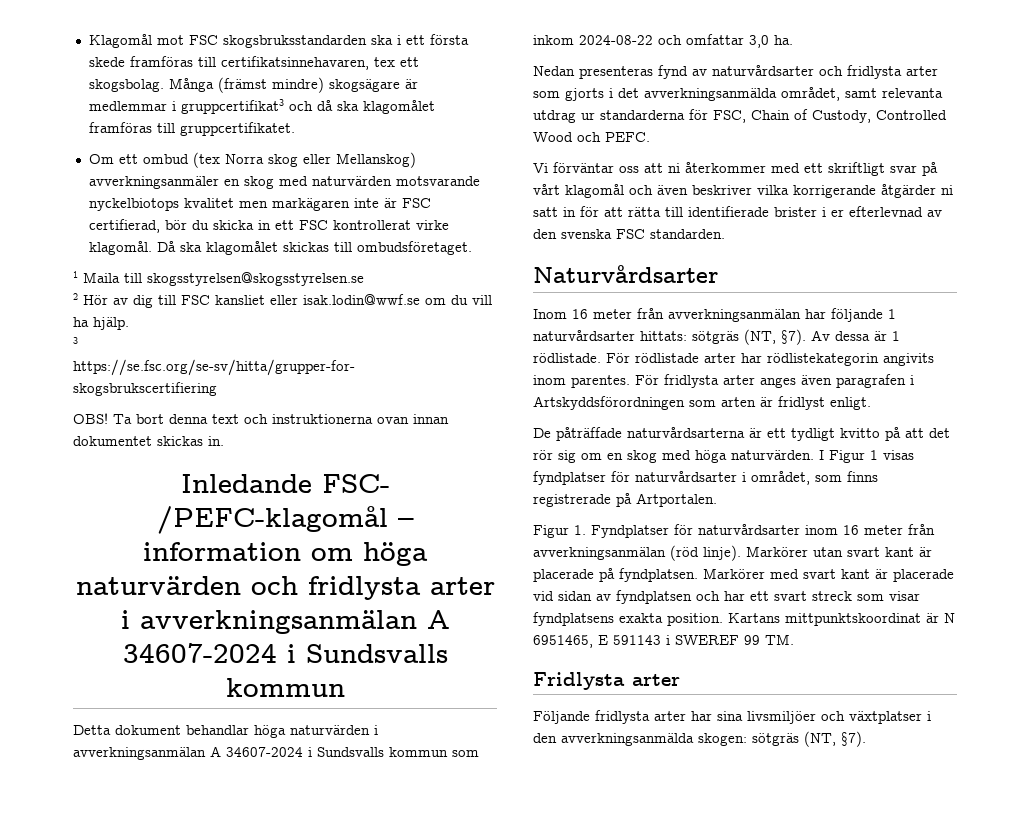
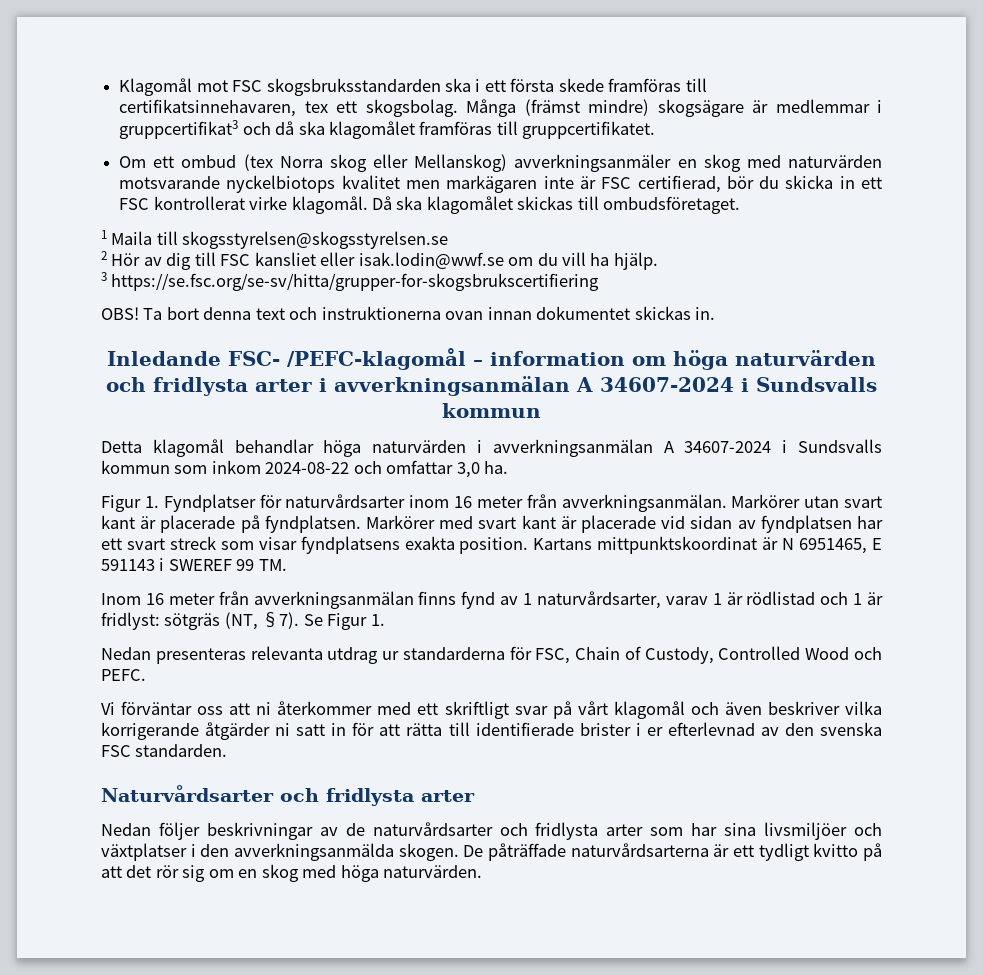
- Detta dokument behandlar höga naturvärden i avverkningsanmälan A 34607-2024 i Sundsvalls kommun som inkom 2024-08-22 och omfattar 3,0 ha.
+ Detta klagomål behandlar höga naturvärden i avverkningsanmälan A 34607-2024 i Sundsvalls kommun som inkom 2024-08-22 och omfattar 3,0 ha.
- Nedan presenteras fynd av naturvårdsarter och fridlysta arter som gjorts i det avverkningsanmälda området, samt relevanta utdrag ur standarderna för FSC, Chain of Custody, Controlled Wood och PEFC.
+ Figur 1. Fyndplatser för naturvårdsarter inom 16 meter från avverkningsanmälan. Markörer utan svart kant är placerade på fyndplatsen. Markörer med svart kant är placerade vid sidan av fyndplatsen har ett svart streck som visar fyndplatsens exakta position. Kartans mittpunktskoordinat är N 6951465, E 591143 i SWEREF 99 TM.
+ Inom 16 meter från avverkningsanmälan finns fynd av 1 naturvårdsarter, varav 1 är rödlistad och 1 är fridlyst: sötgräs (NT, §7). Se Figur 1.
+ Nedan presenteras relevanta utdrag ur standarderna för FSC, Chain of Custody, Controlled Wood och PEFC.
- Naturvårdsarter
- Inom 16 meter från avverkningsanmälan har följande 1 naturvårdsarter hittats: sötgräs (NT, §7). Av dessa är 1 rödlistade. För rödlistade arter har rödlistekategorin angivits inom parentes. För fridlysta arter anges även paragrafen i Artskyddsförordningen som arten är fridlyst enligt.
- De påträffade naturvårdsarterna är ett tydligt kvitto på att det rör sig om en skog med höga naturvärden. I Figur 1 visas fyndplatser för naturvårdsarter i området, som finns registrerade på Artportalen.
- Figur 1. Fyndplatser för naturvårdsarter inom 16 meter från avverkningsanmälan (röd linje). Markörer utan svart kant är placerade på fyndplatsen. Markörer med svart kant är placerade vid sidan av fyndplatsen och har ett svart streck som visar fyndplatsens exakta position. Kartans mittpunktskoordinat är N 6951465, E 591143 i SWEREF 99 TM.
- Fridlysta arter
- Följande fridlysta arter har sina livsmiljöer och växtplatser i den avverkningsanmälda skogen: sötgräs (NT, §7).
+ Naturvårdsarter och fridlysta arter
+ Nedan följer beskrivningar av de naturvårdsarter och fridlysta arter som har sina livsmiljöer och växtplatser i den avverkningsanmälda skogen. De påträffade naturvårdsarterna är ett tydligt kvitto på att det rör sig om en skog med höga naturvärden.

